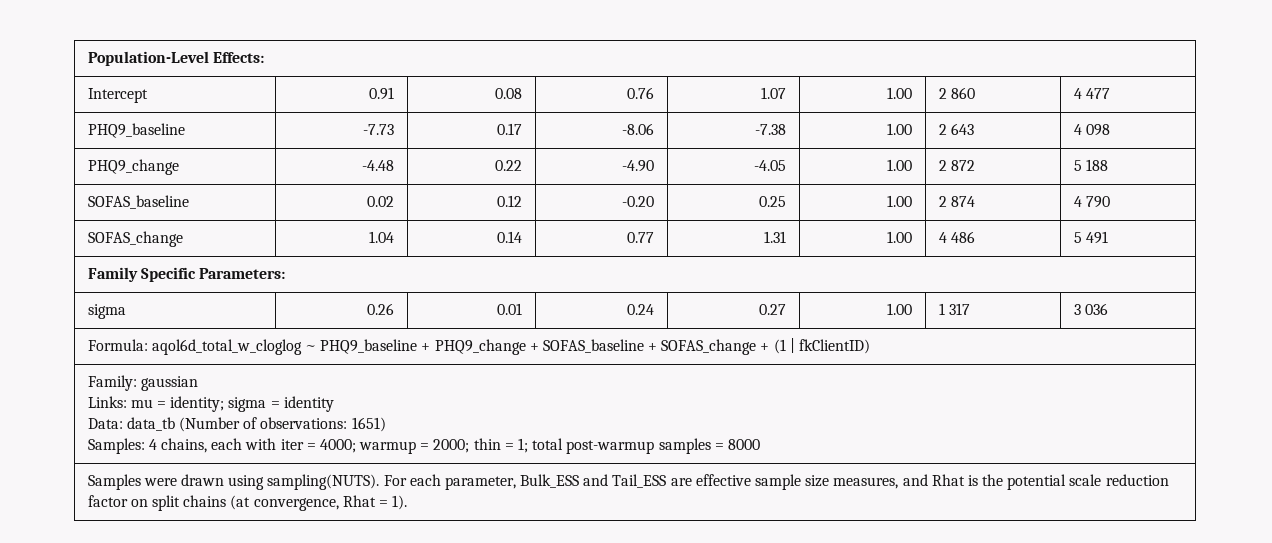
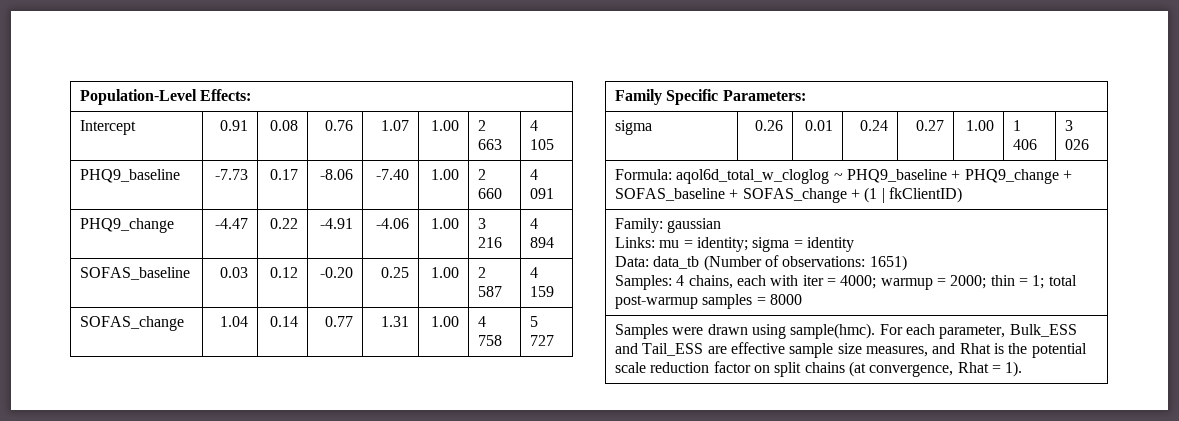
- Intercept | 0.91 | 0.08 | 0.76 | 1.07 | 1.00 | 2 860 | 4 477
+ Intercept | 0.91 | 0.08 | 0.76 | 1.07 | 1.00 | 2 663 | 4 105
- PHQ9_baseline | -7.73 | 0.17 | -8.06 | -7.38 | 1.00 | 2 643 | 4 098
+ PHQ9_baseline | -7.73 | 0.17 | -8.06 | -7.40 | 1.00 | 2 660 | 4 091
- PHQ9_change | -4.48 | 0.22 | -4.90 | -4.05 | 1.00 | 2 872 | 5 188
+ PHQ9_change | -4.47 | 0.22 | -4.91 | -4.06 | 1.00 | 3 216 | 4 894
- SOFAS_baseline | 0.02 | 0.12 | -0.20 | 0.25 | 1.00 | 2 874 | 4 790
+ SOFAS_baseline | 0.03 | 0.12 | -0.20 | 0.25 | 1.00 | 2 587 | 4 159
- SOFAS_change | 1.04 | 0.14 | 0.77 | 1.31 | 1.00 | 4 486 | 5 491
+ SOFAS_change | 1.04 | 0.14 | 0.77 | 1.31 | 1.00 | 4 758 | 5 727
- sigma | 0.26 | 0.01 | 0.24 | 0.27 | 1.00 | 1 317 | 3 036
+ sigma | 0.26 | 0.01 | 0.24 | 0.27 | 1.00 | 1 406 | 3 026
- Samples were drawn using sampling(NUTS). For each parameter, Bulk_ESS and Tail_ESS are effective sample size measures, and Rhat is the potential scale reduction factor on split chains (at convergence, Rhat = 1).
+ Samples were drawn using sample(hmc). For each parameter, Bulk_ESS and Tail_ESS are effective sample size measures, and Rhat is the potential scale reduction factor on split chains (at convergence, Rhat = 1).

